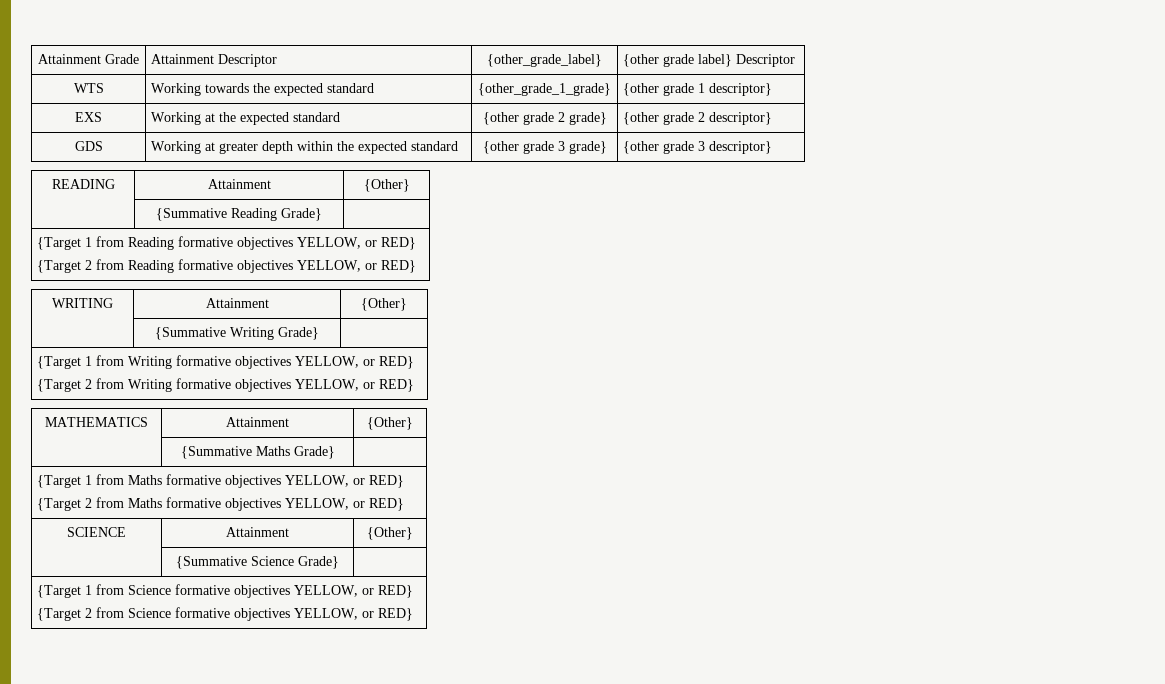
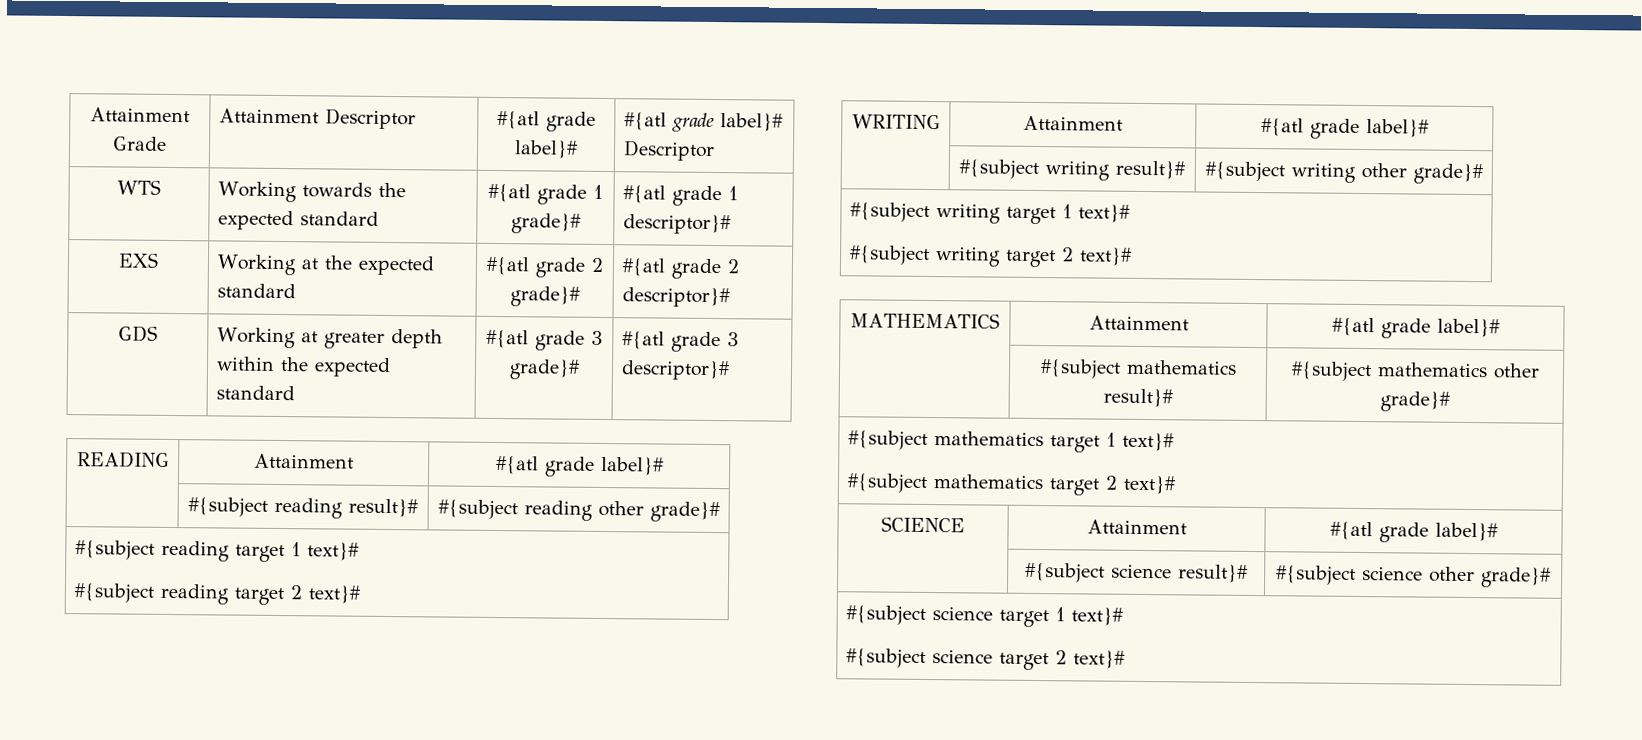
- Attainment Grade | Attainment Descriptor | {other_grade_label} | {other grade label} Descriptor
+ Attainment Grade | Attainment Descriptor | #{atl grade label}# | #{atl grade label}# Descriptor
- WTS | Working towards the expected standard | {other_grade_1_grade} | {other grade 1 descriptor}
+ WTS | Working towards the expected standard | #{atl grade 1 grade}# | #{atl grade 1 descriptor}#
- EXS | Working at the expected standard | {other grade 2 grade} | {other grade 2 descriptor}
+ EXS | Working at the expected standard | #{atl grade 2 grade}# | #{atl grade 2 descriptor}#
- GDS | Working at greater depth within the expected standard | {other grade 3 grade} | {other grade 3 descriptor}
+ GDS | Working at greater depth within the expected standard | #{atl grade 3 grade}# | #{atl grade 3 descriptor}#
- READING | Attainment | {Other}
- | {Summative Reading Grade} |
- {Target 1 from Reading formative objectives YELLOW, or RED}
- {Target 2 from Reading formative objectives YELLOW, or RED}
- WRITING | Attainment | {Other}
- | {Summative Writing Grade} |
- {Target 1 from Writing formative objectives YELLOW, or RED}
- {Target 2 from Writing formative objectives YELLOW, or RED}
- MATHEMATICS | Attainment | {Other}
- | {Summative Maths Grade} |
- {Target 1 from Maths formative objectives YELLOW, or RED}
- {Target 2 from Maths formative objectives YELLOW, or RED}
- SCIENCE | Attainment | {Other}
- | {Summative Science Grade} |
- {Target 1 from Science formative objectives YELLOW, or RED}
- {Target 2 from Science formative objectives YELLOW, or RED}
+ READING | Attainment | #{atl grade label}#
+ | #{subject reading result}# | #{subject reading other grade}#
+ #{subject reading target 1 text}#
+ #{subject reading target 2 text}#
+ WRITING | Attainment | #{atl grade label}#
+ | #{subject writing result}# | #{subject writing other grade}#
+ #{subject writing target 1 text}#
+ #{subject writing target 2 text}#
+ MATHEMATICS | Attainment | #{atl grade label}#
+ | #{subject mathematics result}# | #{subject mathematics other grade}#
+ #{subject mathematics target 1 text}#
+ #{subject mathematics target 2 text}#
+ SCIENCE | Attainment | #{atl grade label}#
+ | #{subject science result}# | #{subject science other grade}#
+ #{subject science target 1 text}#
+ #{subject science target 2 text}#

